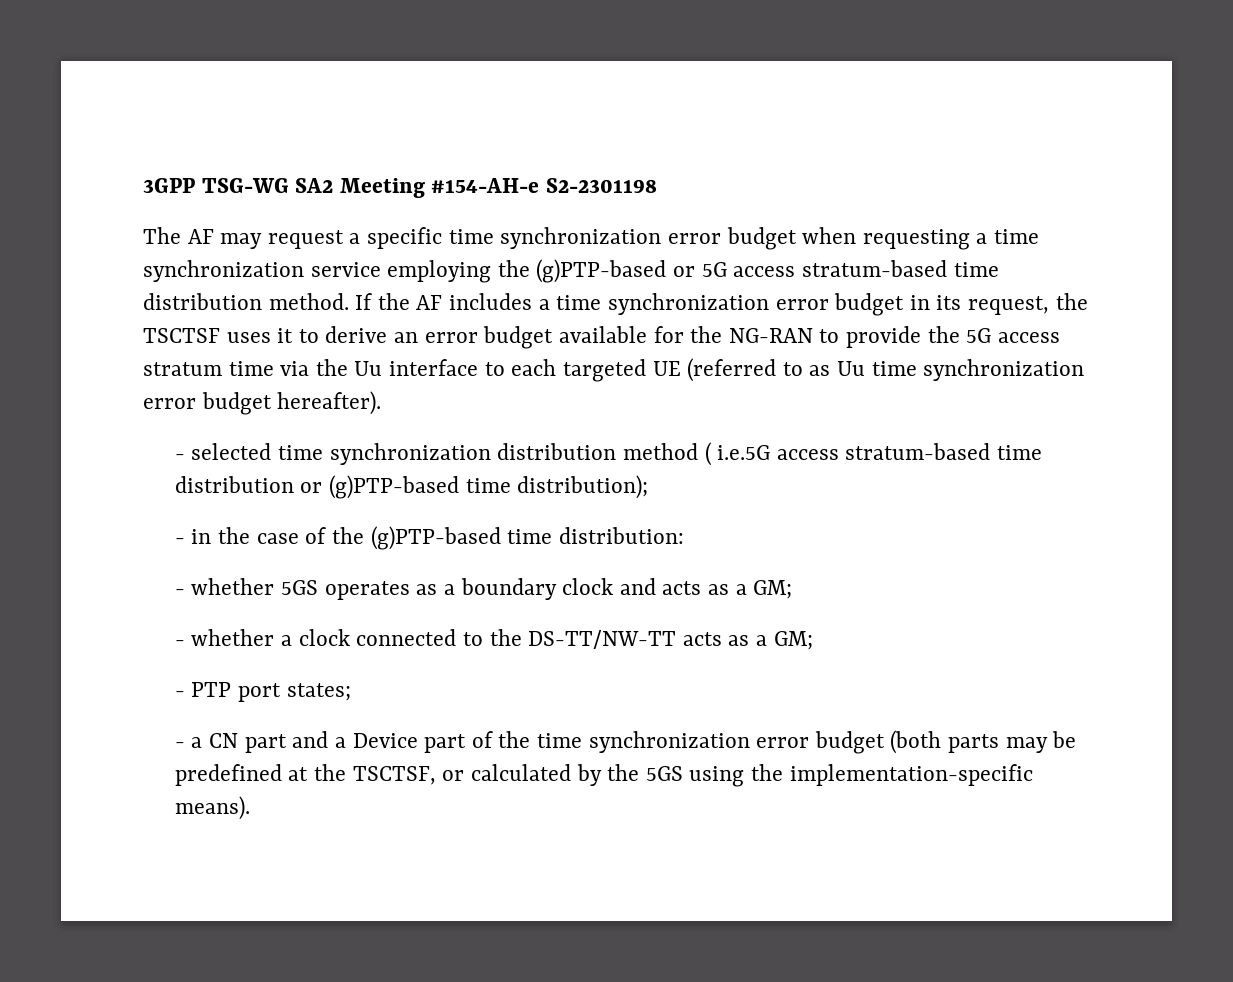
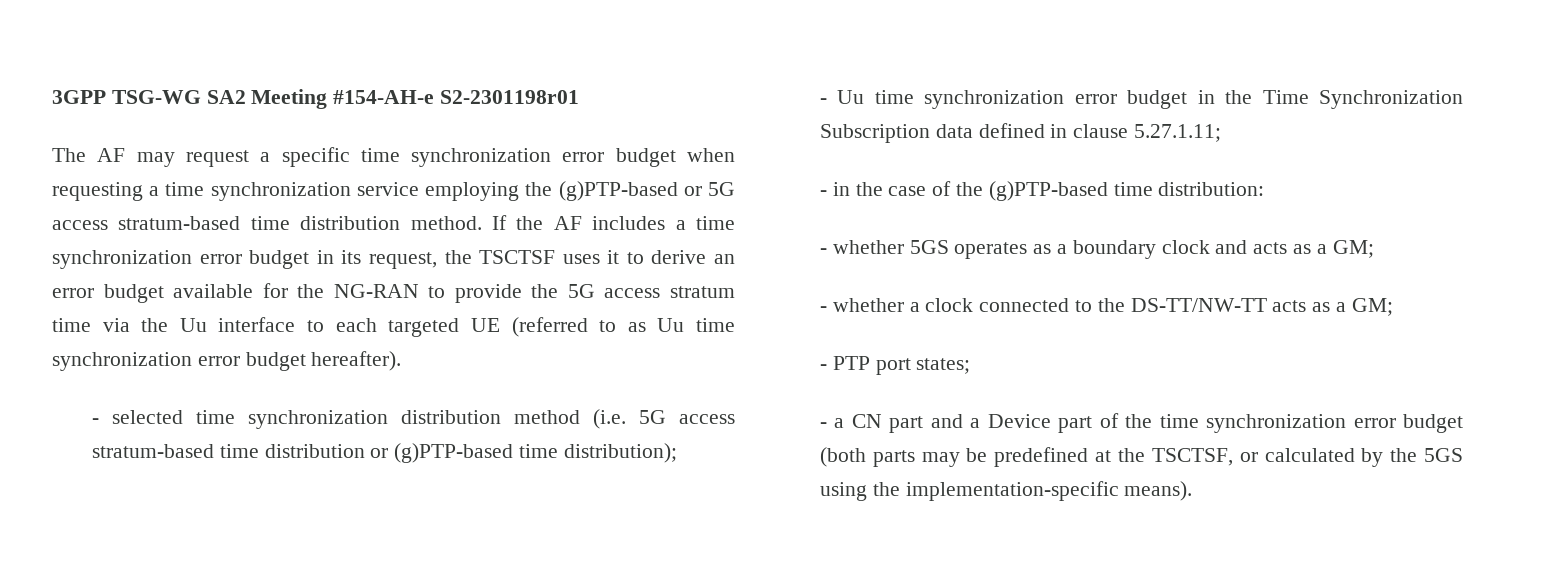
- 3GPP TSG-WG SA2 Meeting #154-AH-e S2-2301198
+ 3GPP TSG-WG SA2 Meeting #154-AH-e S2-2301198r01
- - selected time synchronization distribution method ( i.e.5G access stratum-based time distribution or (g)PTP-based time distribution);
+ - selected time synchronization distribution method (i.e. 5G access stratum-based time distribution or (g)PTP-based time distribution);
+ - Uu time synchronization error budget in the Time Synchronization Subscription data defined in clause 5.27.1.11;

